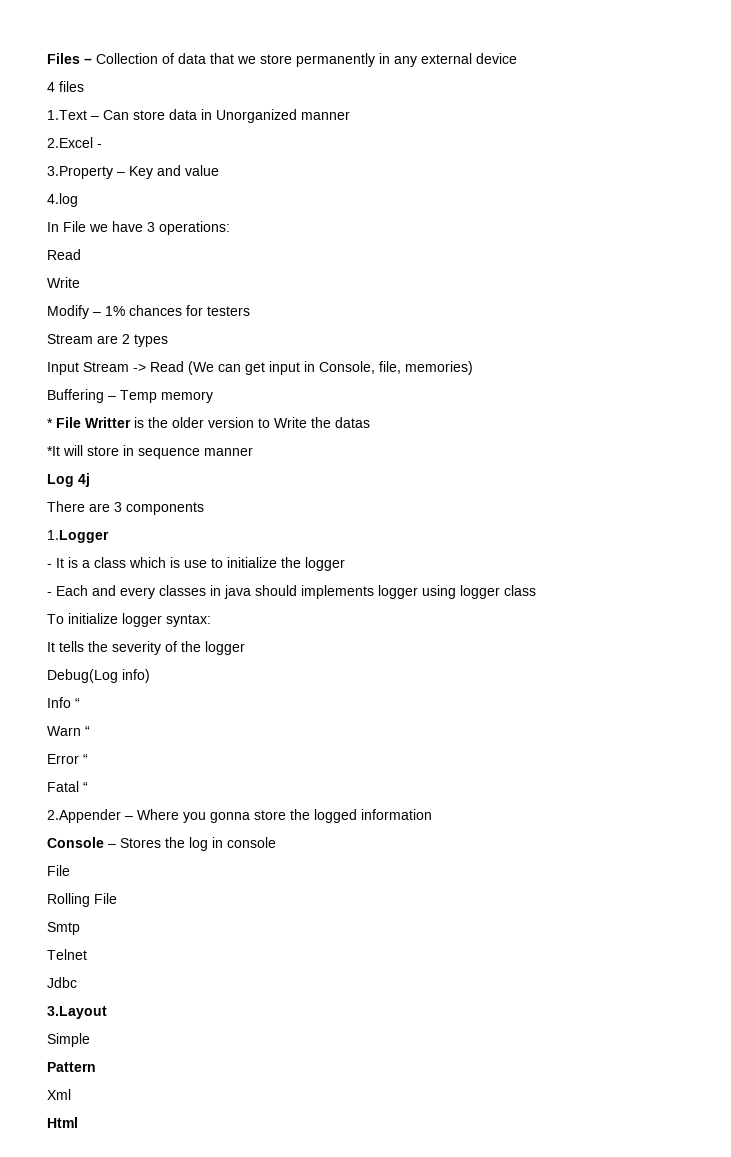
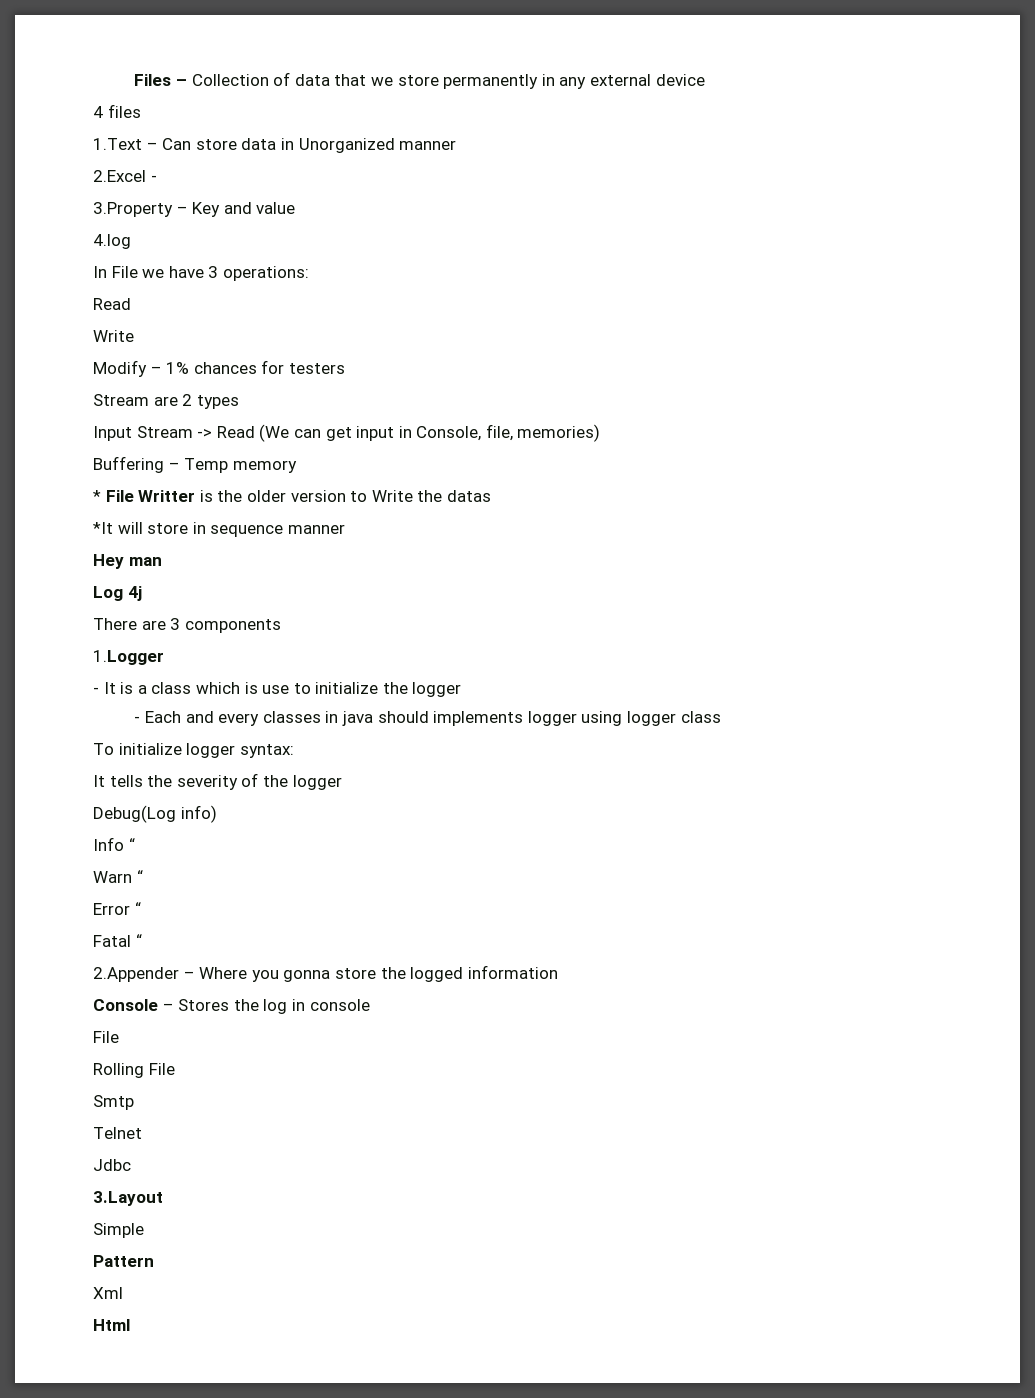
+ Hey man

